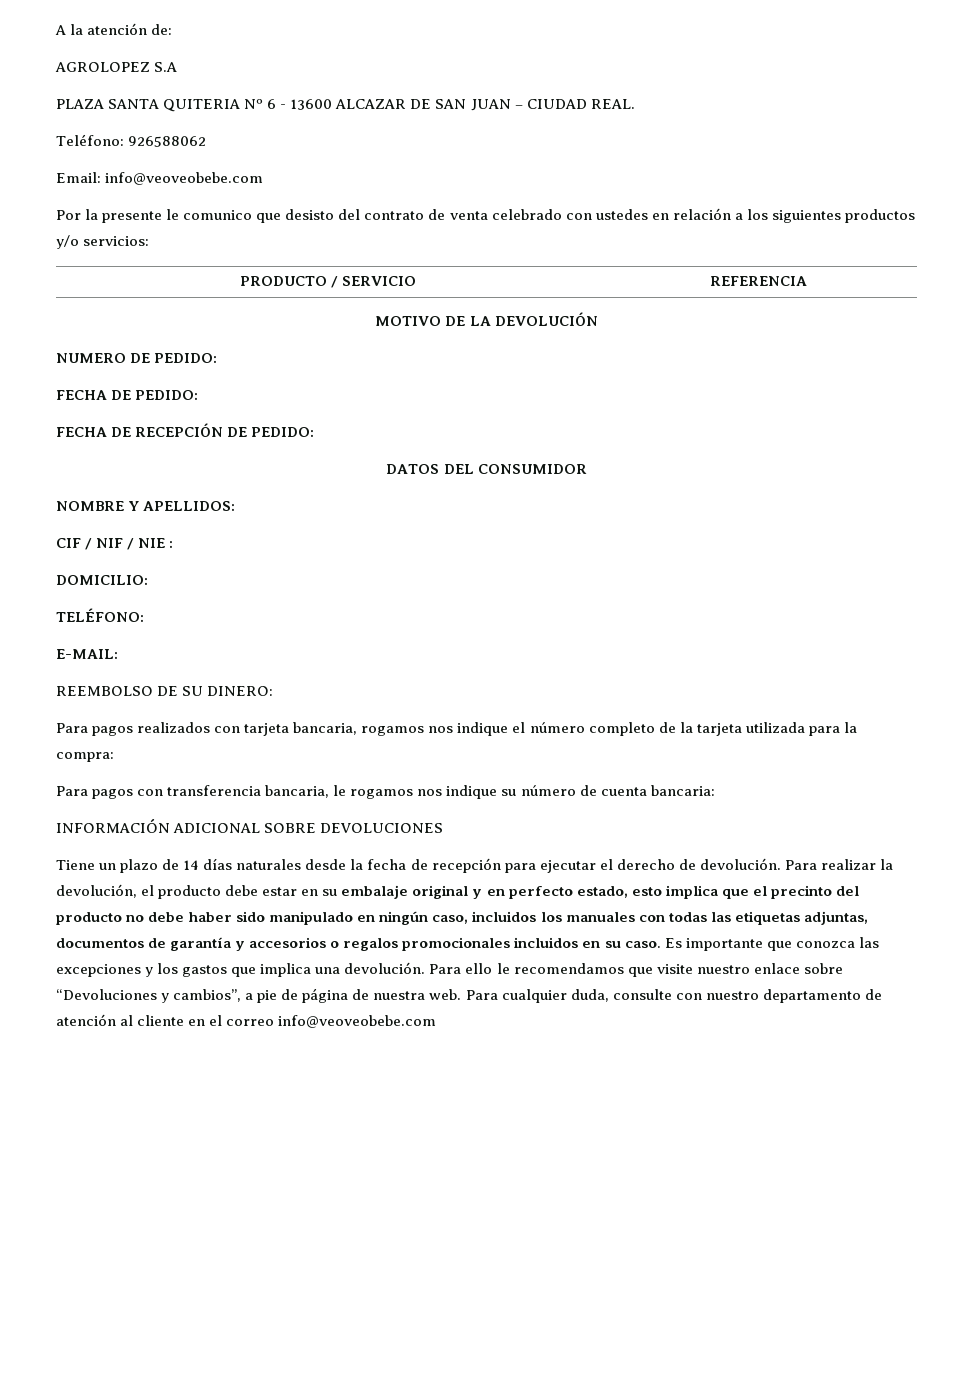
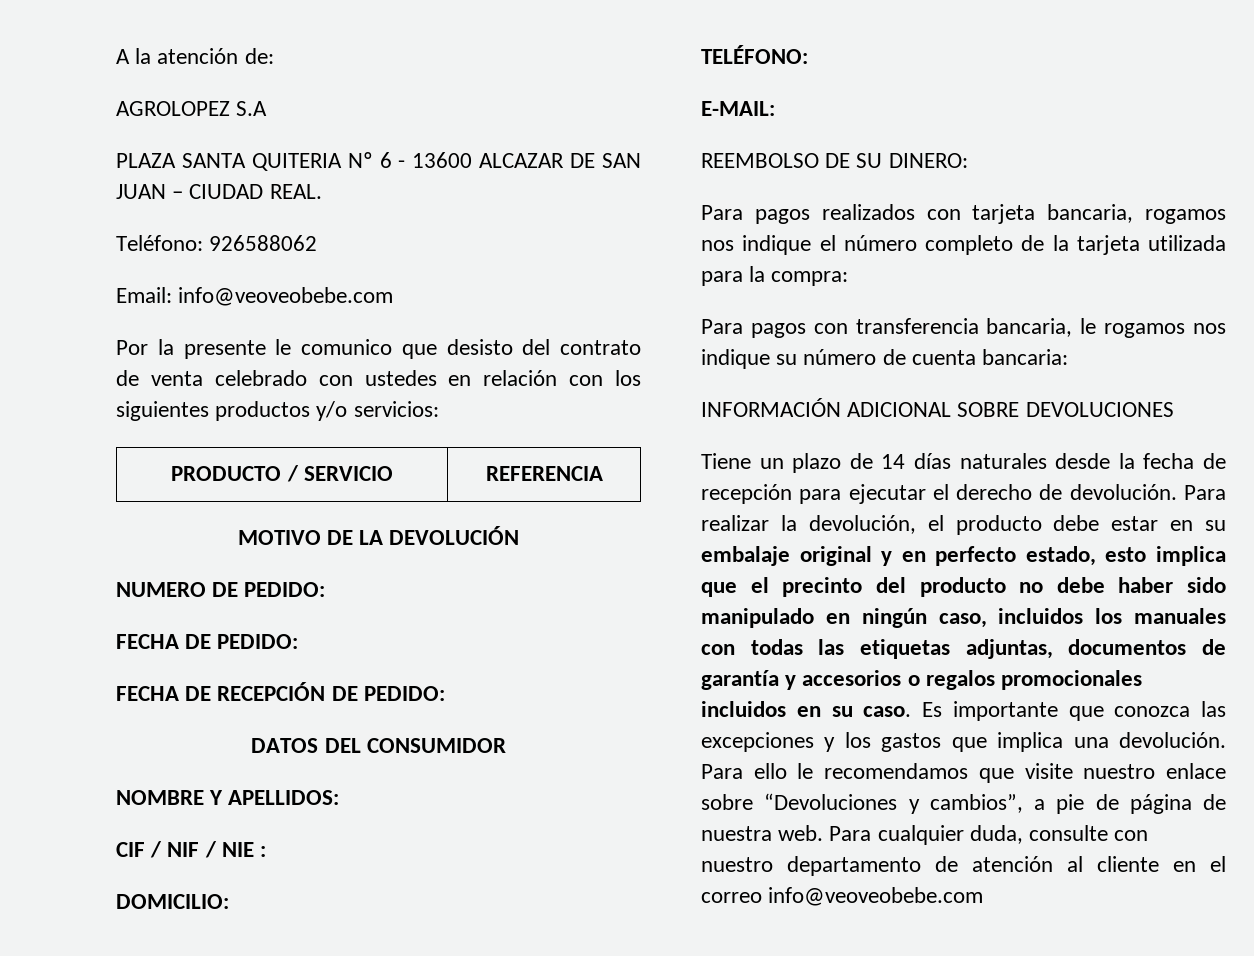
- Por la presente le comunico que desisto del contrato de venta celebrado con ustedes en relación a los siguientes productos y/o servicios:
+ Por la presente le comunico que desisto del contrato de venta celebrado con ustedes en relación con los siguientes productos y/o servicios:

